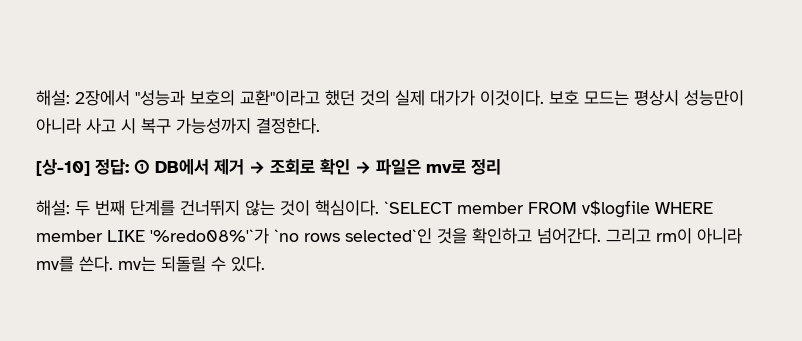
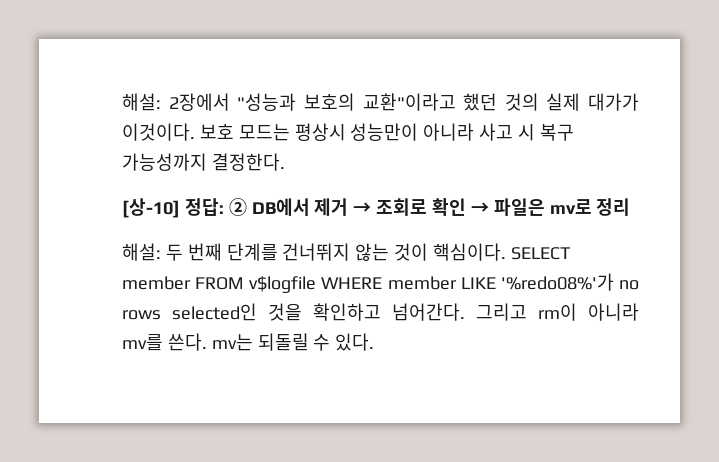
- [상-10] 정답: ① DB에서 제거 → 조회로 확인 → 파일은 mv로 정리
+ [상-10] 정답: ② DB에서 제거 → 조회로 확인 → 파일은 mv로 정리
- `SELECT member FROM v$logfile WHERE member LIKE '%redo08%'`가 `no rows selected`인 것을 확인하고 넘어간다.
+ SELECT member FROM v$logfile WHERE member LIKE '%redo08%'가 no rows selected인 것을 확인하고 넘어간다.

